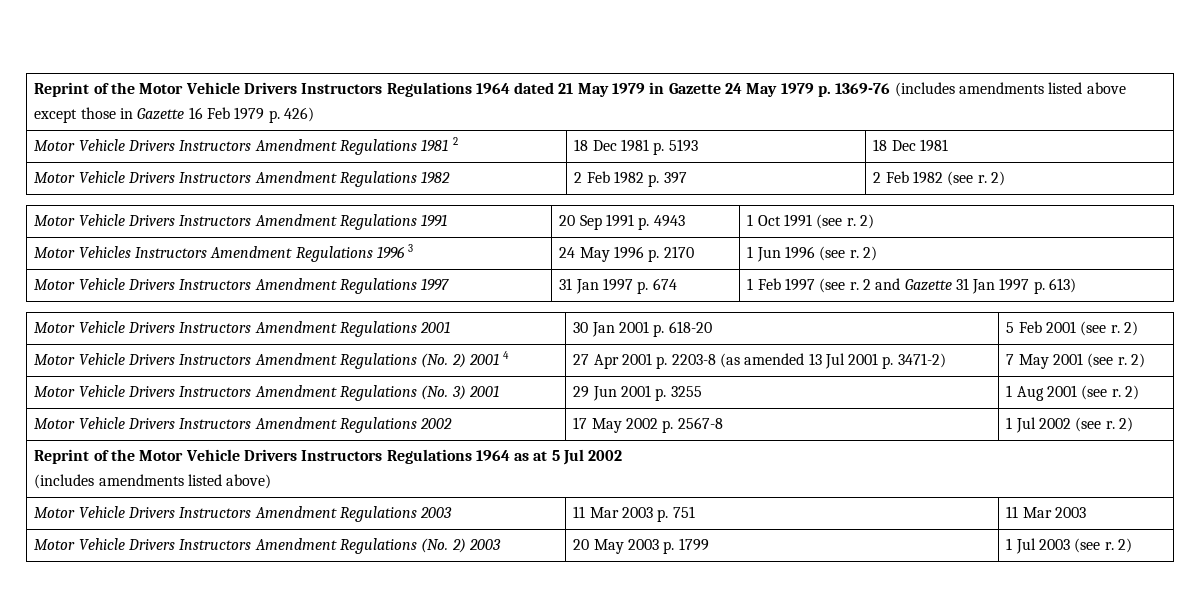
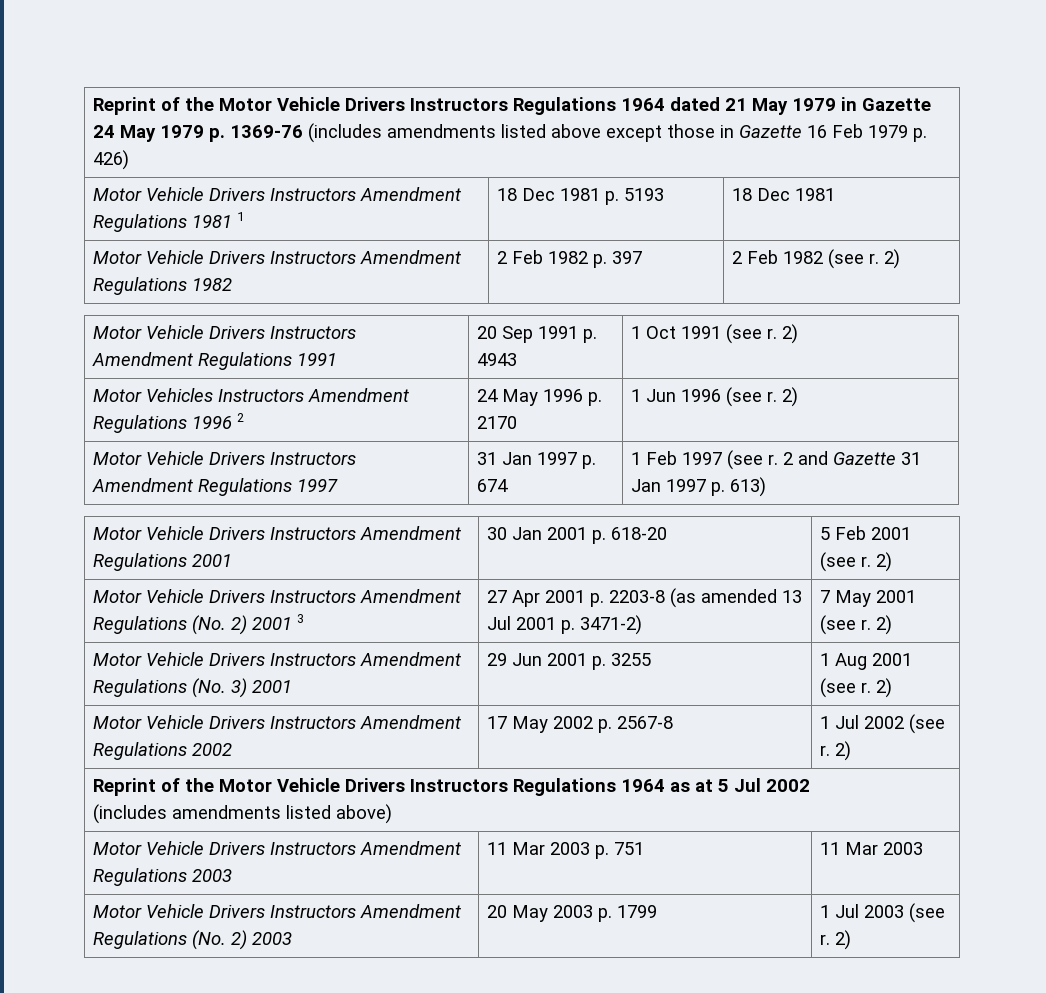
- Motor Vehicle Drivers Instructors Amendment Regulations 1981 2 | 18 Dec 1981 p. 5193 | 18 Dec 1981
+ Motor Vehicle Drivers Instructors Amendment Regulations 1981 1 | 18 Dec 1981 p. 5193 | 18 Dec 1981
- Motor Vehicles Instructors Amendment Regulations 1996 3 | 24 May 1996 p. 2170 | 1 Jun 1996 (see r. 2)
+ Motor Vehicles Instructors Amendment Regulations 1996 2 | 24 May 1996 p. 2170 | 1 Jun 1996 (see r. 2)
- Motor Vehicle Drivers Instructors Amendment Regulations (No. 2) 2001 4 | 27 Apr 2001 p. 2203-8 (as amended 13 Jul 2001 p. 3471-2) | 7 May 2001 (see r. 2)
+ Motor Vehicle Drivers Instructors Amendment Regulations (No. 2) 2001 3 | 27 Apr 2001 p. 2203-8 (as amended 13 Jul 2001 p. 3471-2) | 7 May 2001 (see r. 2)

